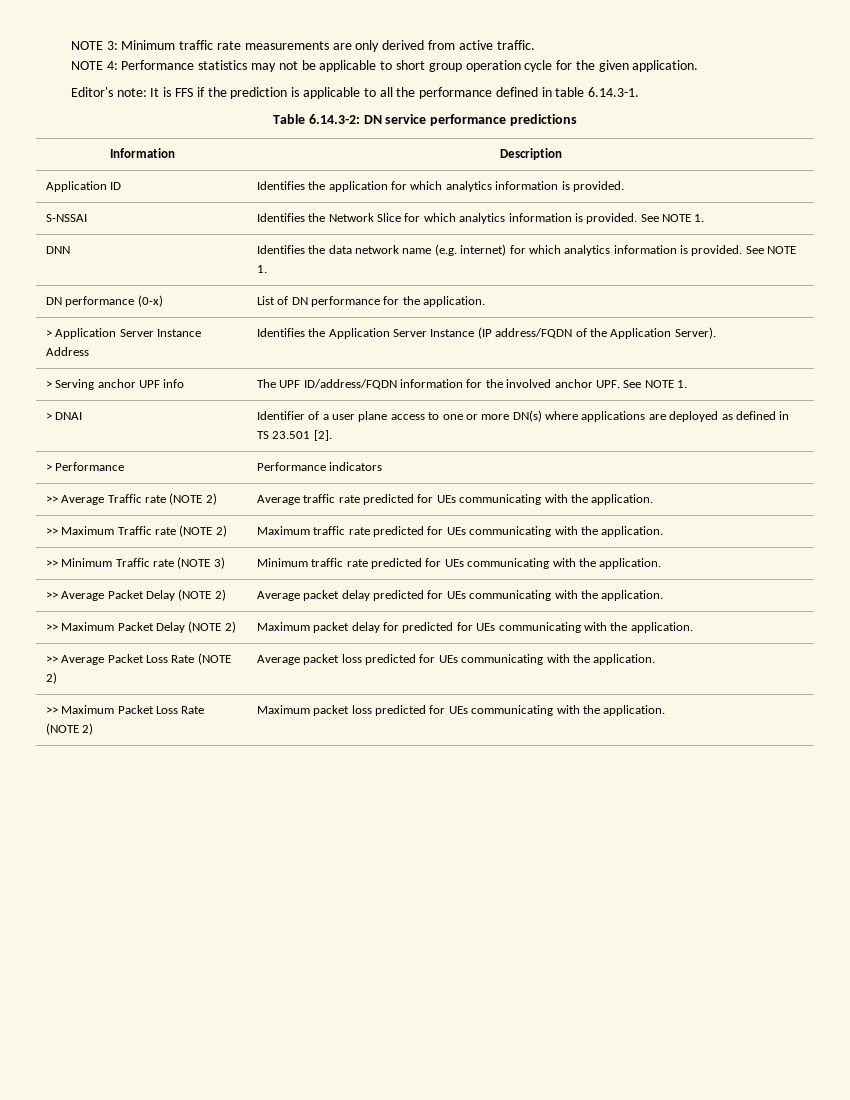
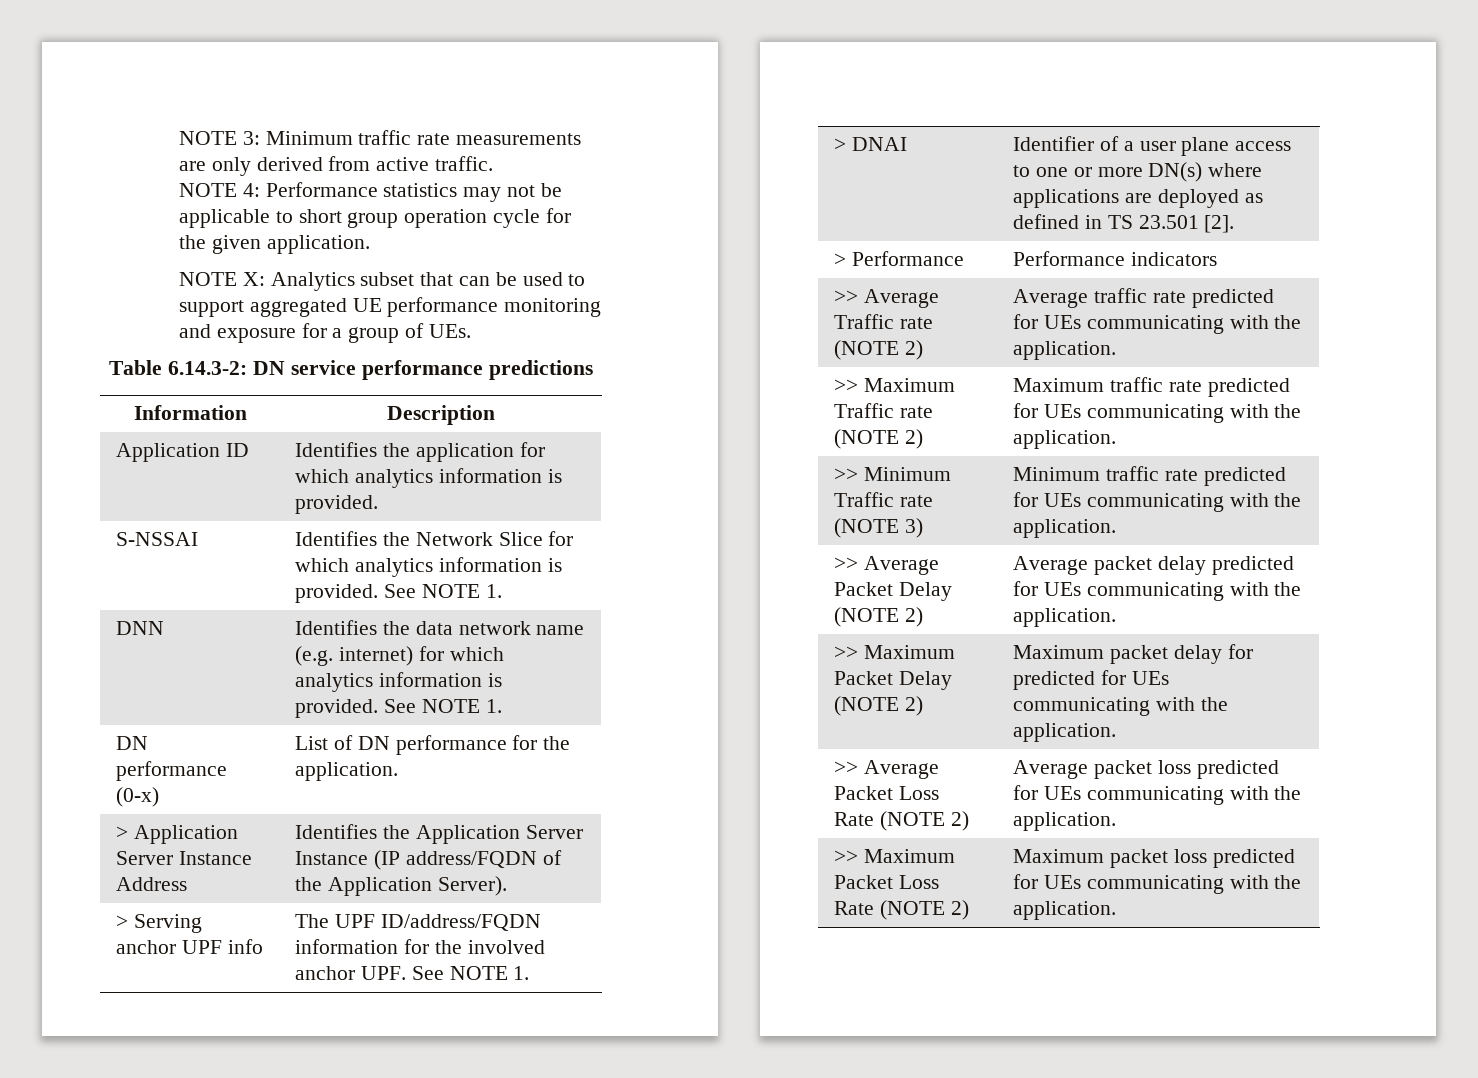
- Editor's note: It is FFS if the prediction is applicable to all the performance defined in table 6.14.3-1.
+ NOTE X: Analytics subset that can be used to support aggregated UE performance monitoring and exposure for a group of UEs.

